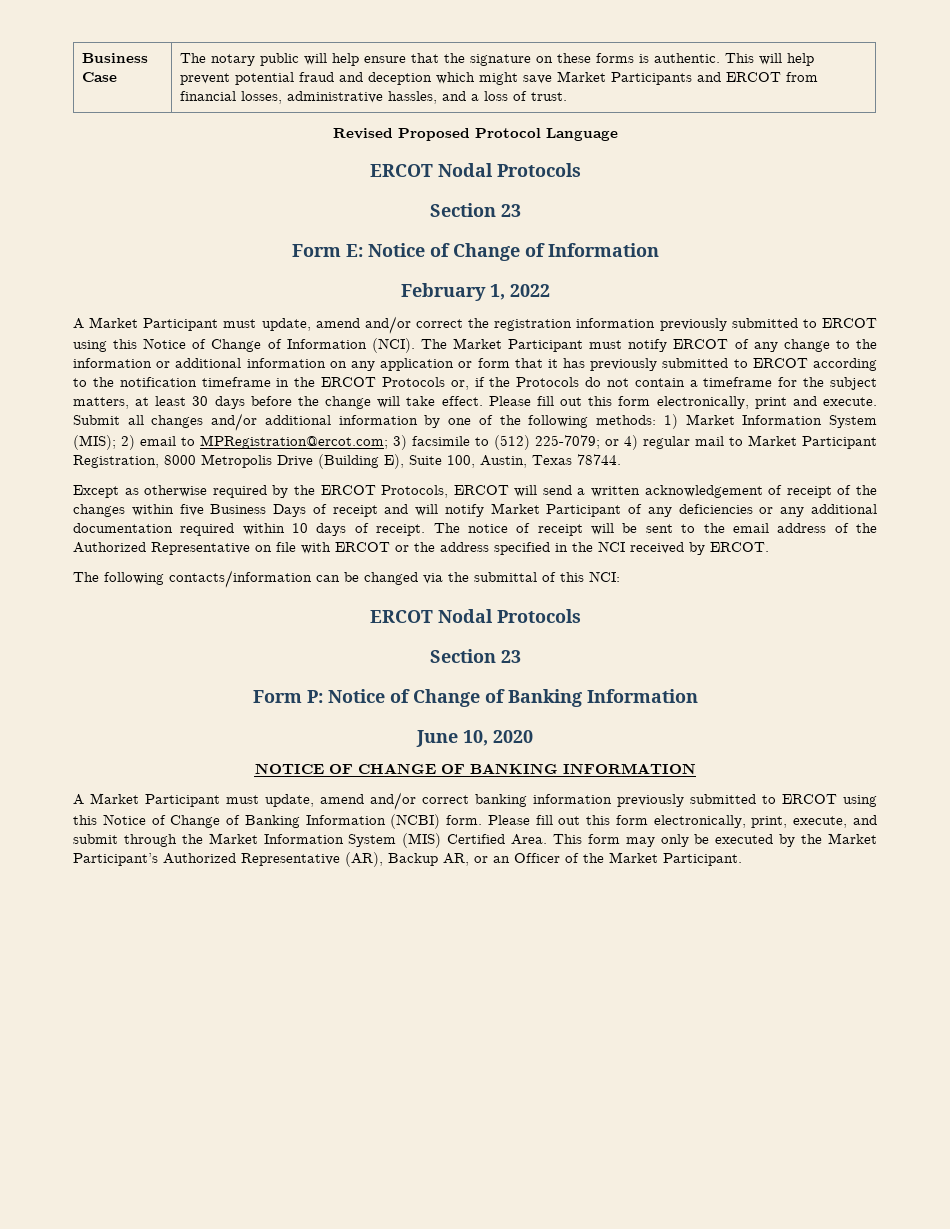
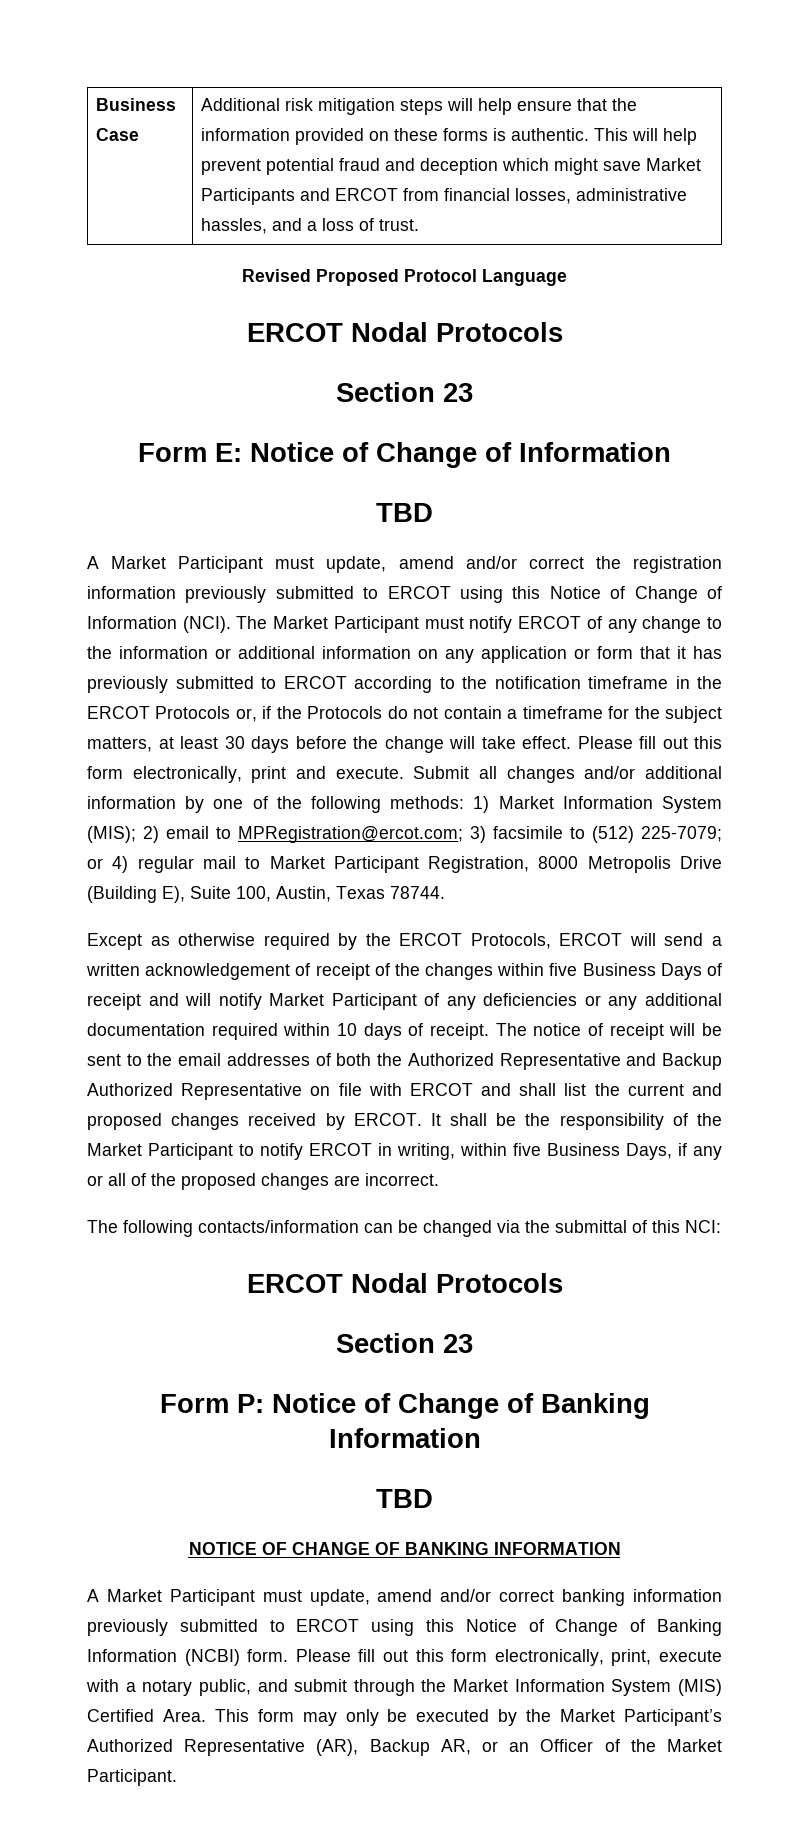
- The notary public will help ensure that the signature on these forms is authentic.
+ Additional risk mitigation steps will help ensure that the information provided on these forms is authentic.
  Form E: Notice of Change of Information
- February 1, 2022
+ TBD
- The notice of receipt will be sent to the email address of the Authorized Representative on file with ERCOT or the address specified in the NCI received by ERCOT.
+ The notice of receipt will be sent to the email addresses of both the Authorized Representative and Backup Authorized Representative on file with ERCOT and shall list the current and proposed changes received by ERCOT. It shall be the responsibility of the Market Participant to notify ERCOT in writing, within five Business Days, if any or all of the proposed changes are incorrect.
  Form P: Notice of Change of Banking Information
- June 10, 2020
+ TBD
- Please fill out this form electronically, print, execute, and submit through the Market Information System (MIS) Certified Area.
+ Please fill out this form electronically, print, execute with a notary public, and submit through the Market Information System (MIS) Certified Area.

